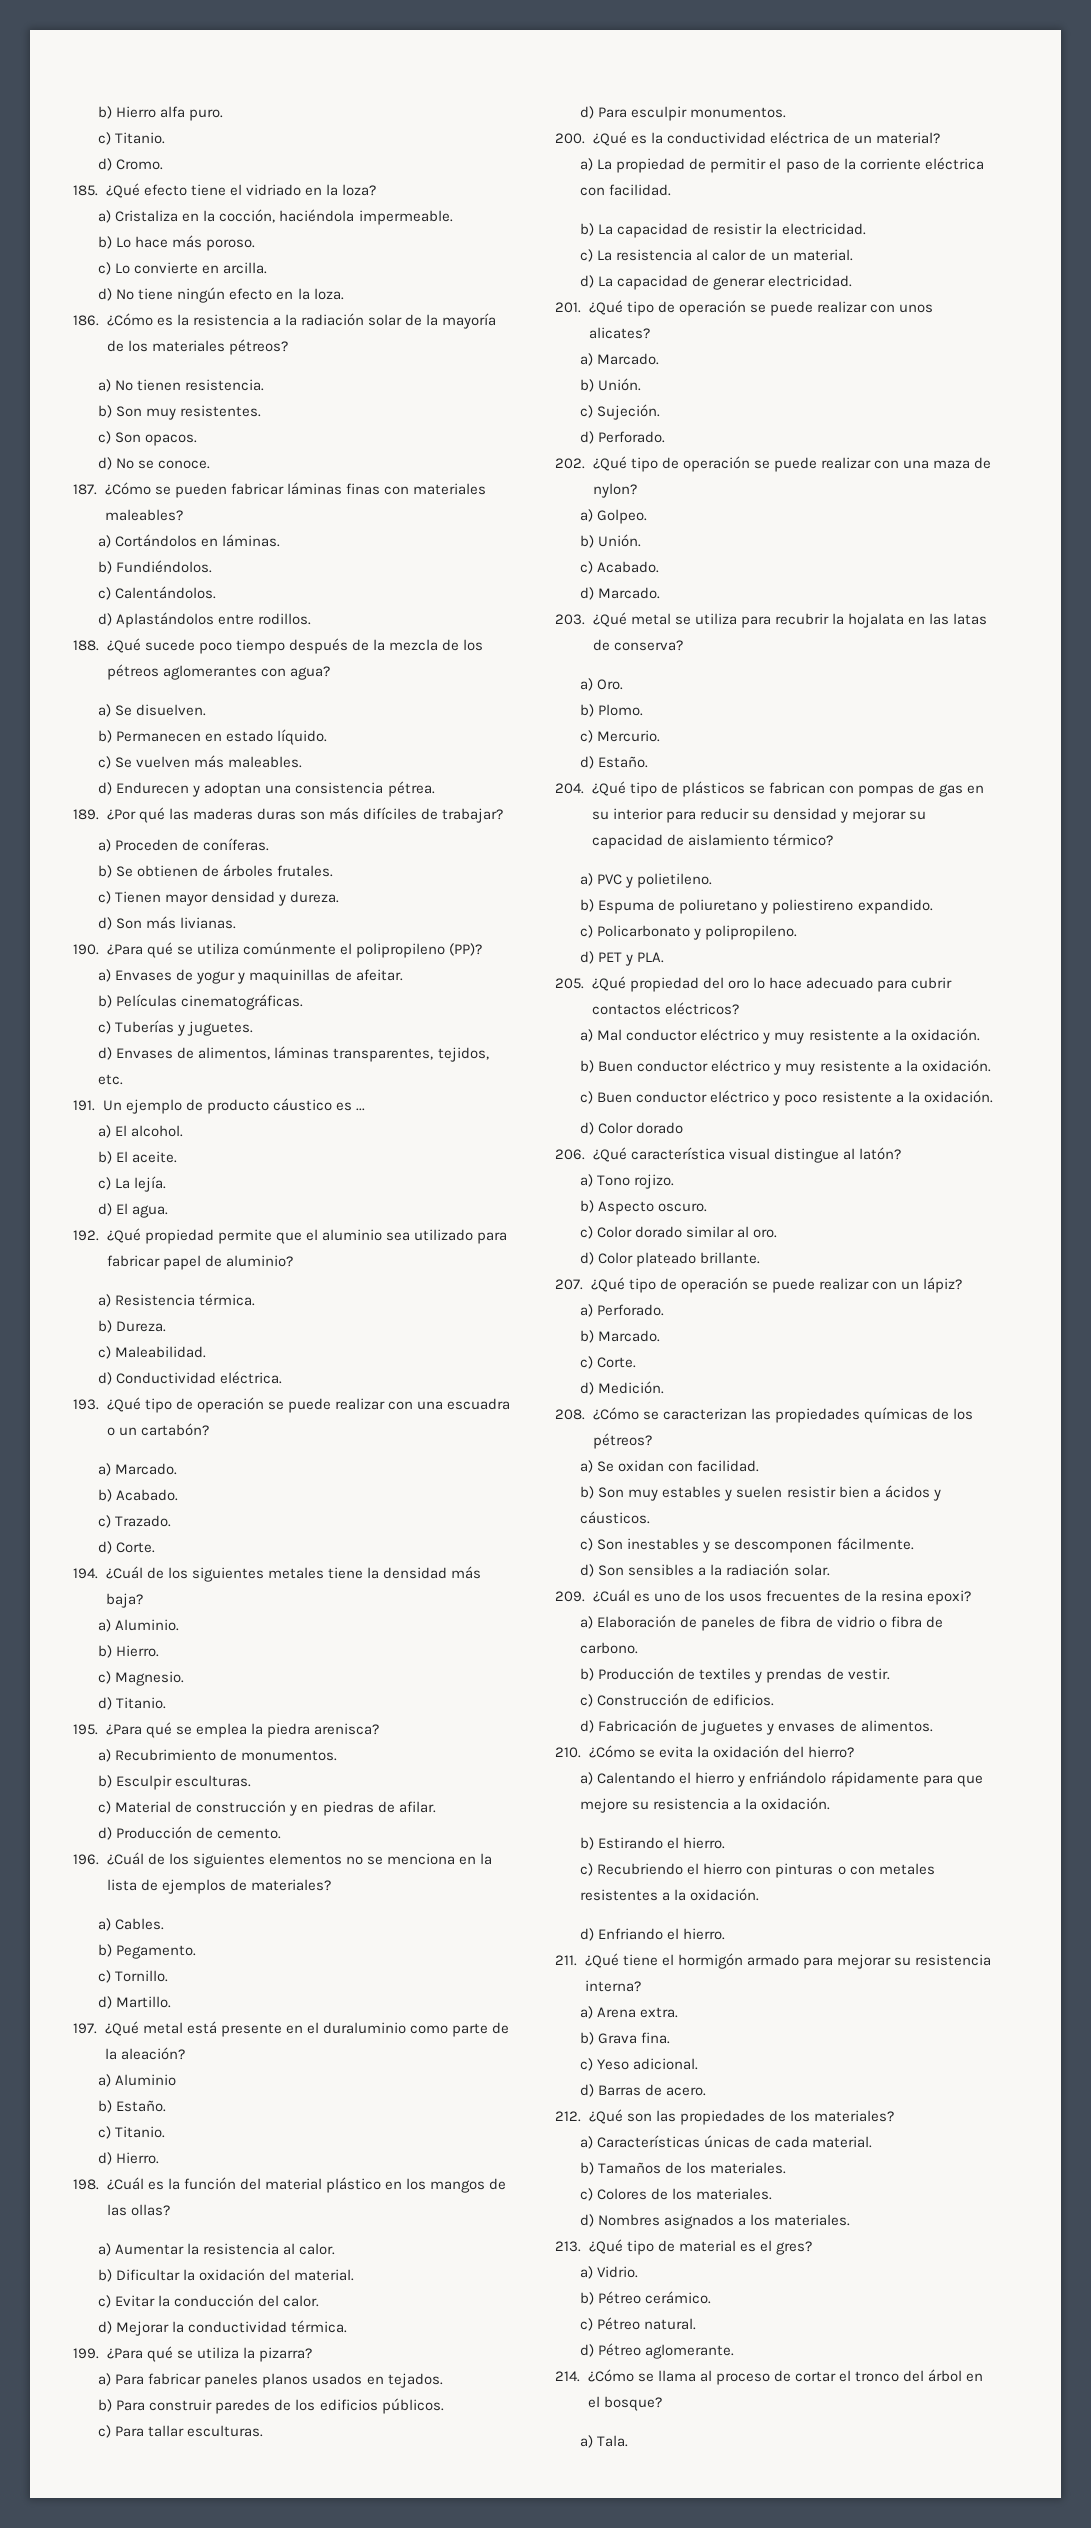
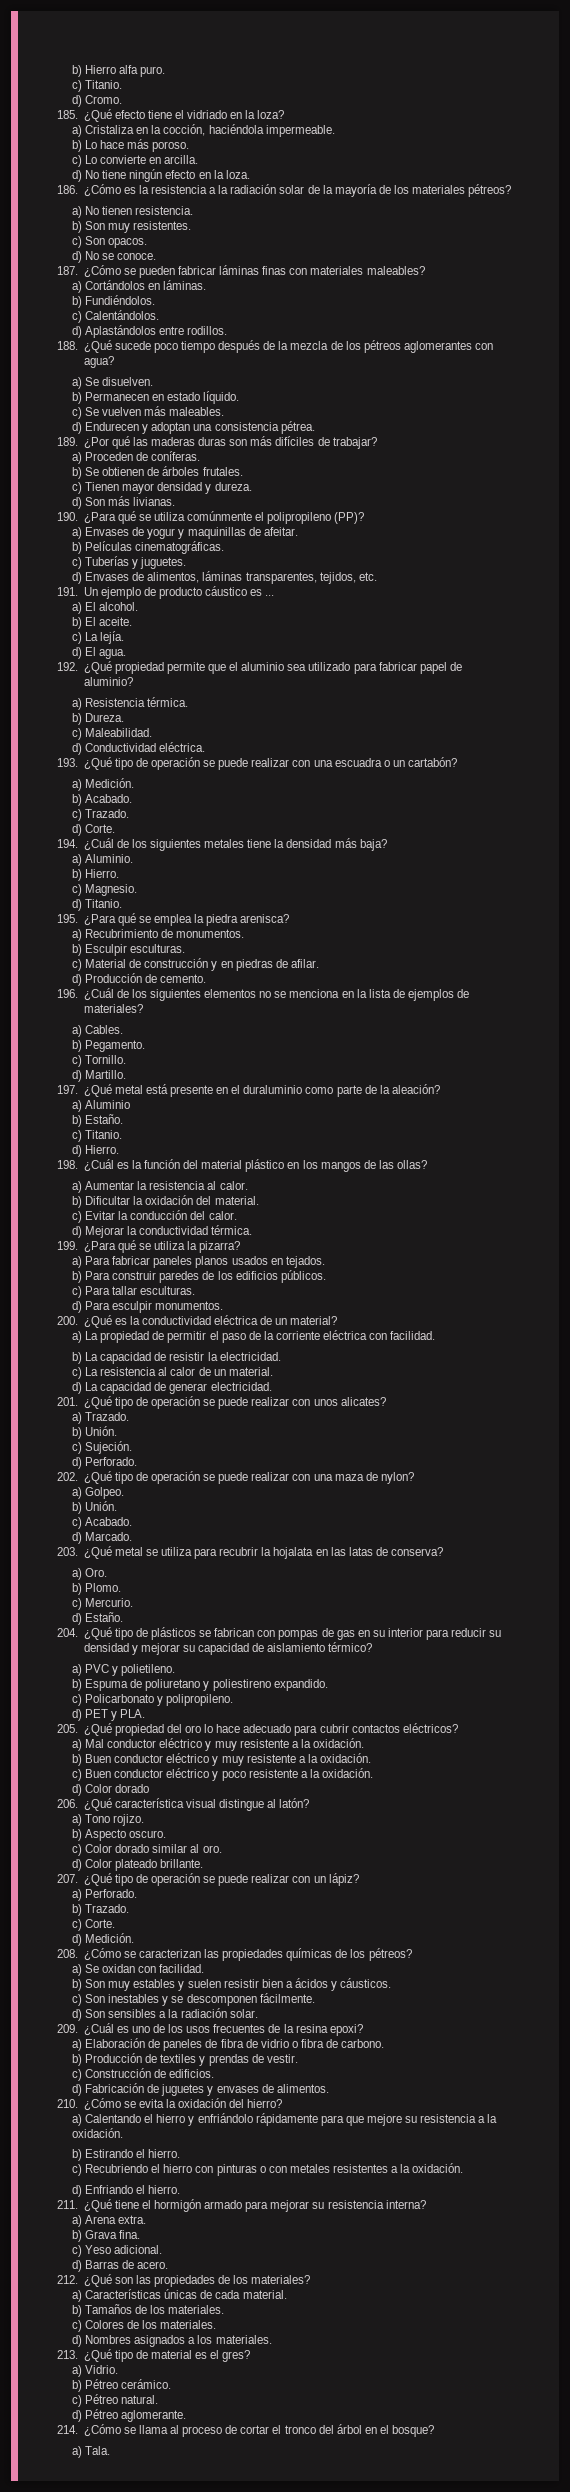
  193. ¿Qué tipo de operación se puede realizar con una escuadra o un cartabón?
- a) Marcado.
+ a) Medición.
  201. ¿Qué tipo de operación se puede realizar con unos alicates?
- a) Marcado.
+ a) Trazado.
- b) Marcado.
+ b) Trazado.

